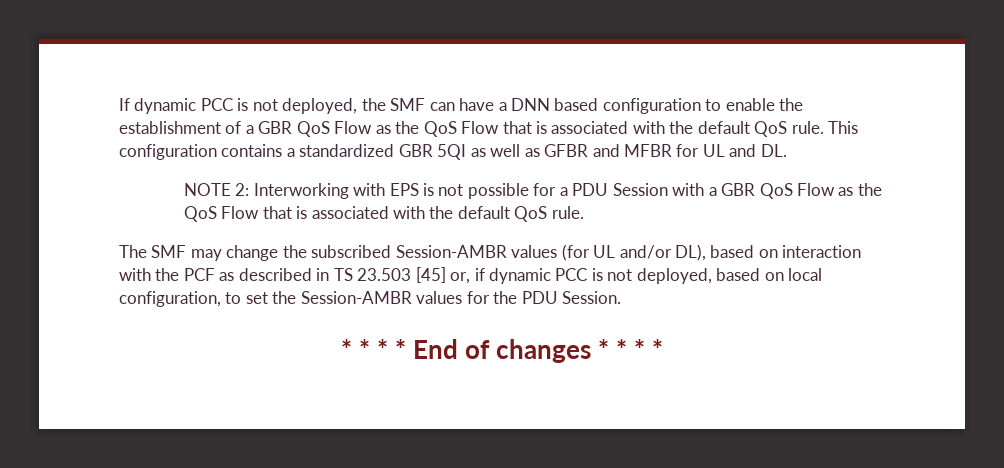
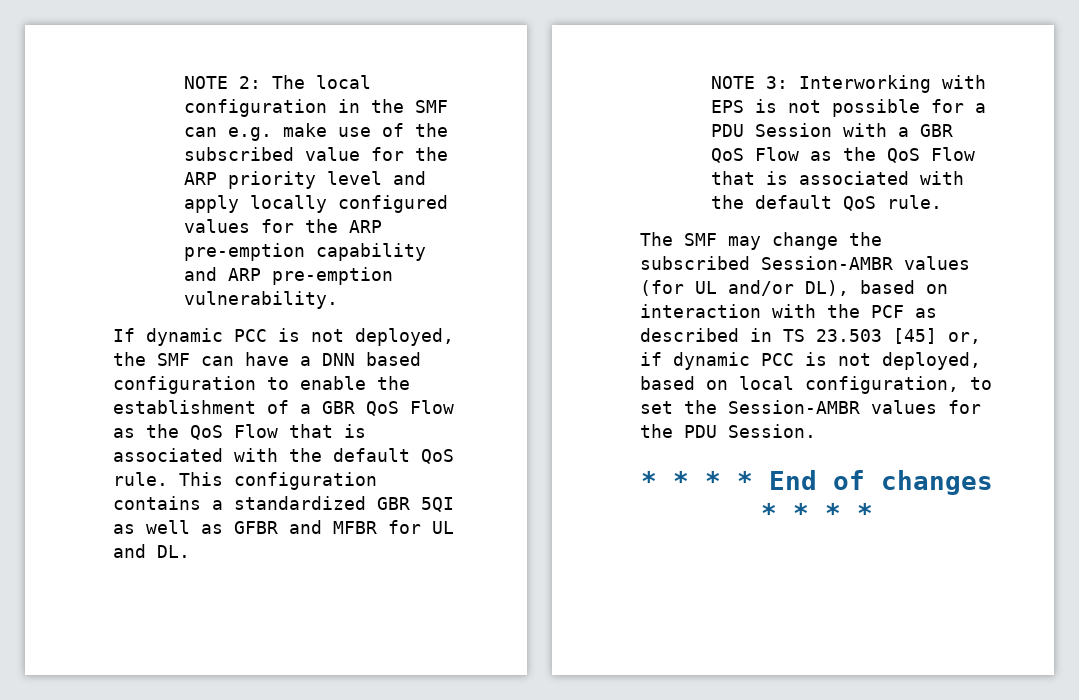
+ NOTE 2: The local configuration in the SMF can e.g. make use of the subscribed value for the ARP priority level and apply locally configured values for the ARP pre-emption capability and ARP pre-emption vulnerability.
- NOTE 2: Interworking with EPS is not possible for a PDU Session with a GBR QoS Flow as the QoS Flow that is associated with the default QoS rule.
+ NOTE 3: Interworking with EPS is not possible for a PDU Session with a GBR QoS Flow as the QoS Flow that is associated with the default QoS rule.

